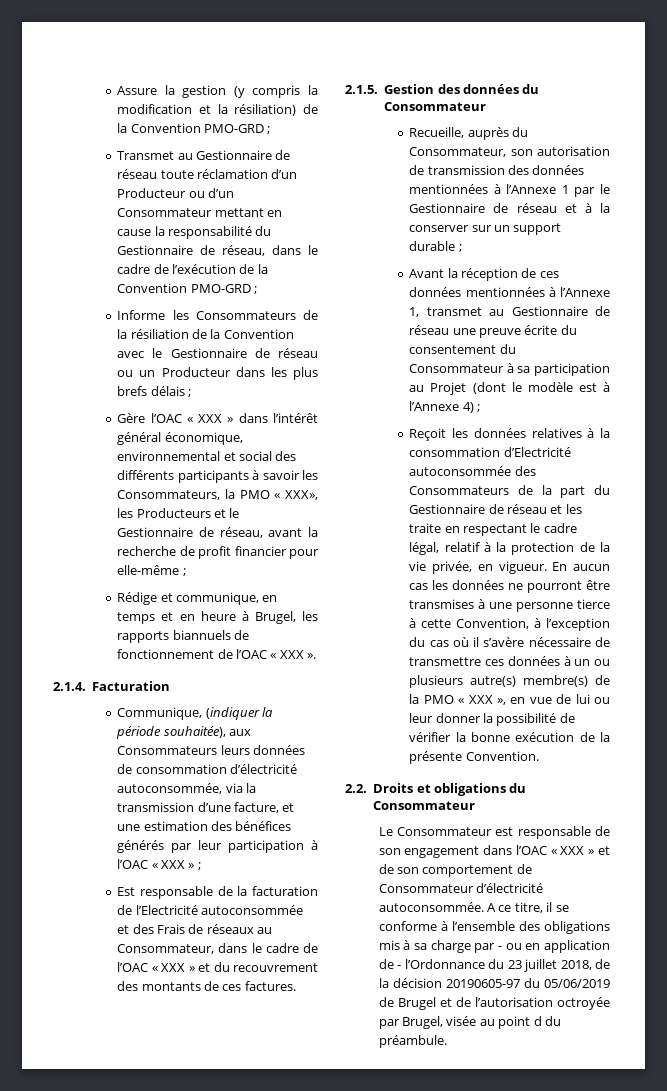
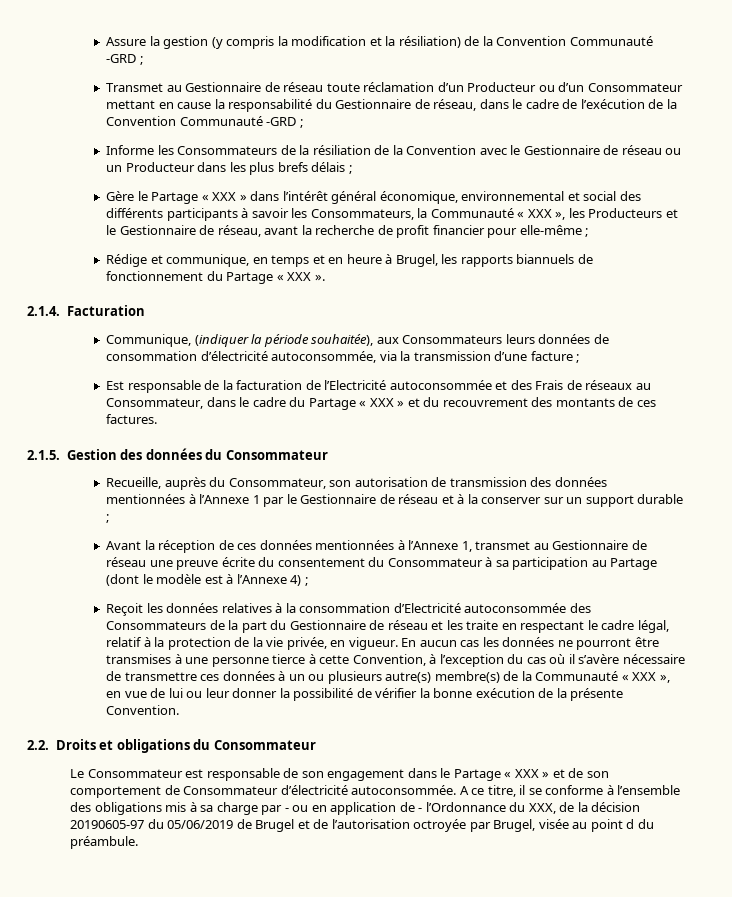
- Assure la gestion (y compris la modification et la résiliation) de la Convention PMO-GRD ;
+ Assure la gestion (y compris la modification et la résiliation) de la Convention Communauté -GRD ;
- Transmet au Gestionnaire de réseau toute réclamation d’un Producteur ou d’un Consommateur mettant en cause la responsabilité du Gestionnaire de réseau, dans le cadre de l’exécution de la Convention PMO-GRD ;
+ Transmet au Gestionnaire de réseau toute réclamation d’un Producteur ou d’un Consommateur mettant en cause la responsabilité du Gestionnaire de réseau, dans le cadre de l’exécution de la Convention Communauté -GRD ;
- Gère l’OAC « XXX » dans l’intérêt général économique, environnemental et social des différents participants à savoir les Consommateurs, la PMO « XXX», les Producteurs et le Gestionnaire de réseau, avant la recherche de profit financier pour elle-même ;
+ Gère le Partage « XXX » dans l’intérêt général économique, environnemental et social des différents participants à savoir les Consommateurs, la Communauté « XXX », les Producteurs et le Gestionnaire de réseau, avant la recherche de profit financier pour elle-même ;
- Rédige et communique, en temps et en heure à Brugel, les rapports biannuels de fonctionnement de l’OAC « XXX ».
+ Rédige et communique, en temps et en heure à Brugel, les rapports biannuels de fonctionnement du Partage « XXX ».
- Communique, (indiquer la période souhaitée), aux Consommateurs leurs données de consommation d’électricité autoconsommée, via la transmission d’une facture, et une estimation des bénéfices générés par leur participation à l’OAC « XXX » ;
+ Communique, (indiquer la période souhaitée), aux Consommateurs leurs données de consommation d’électricité autoconsommée, via la transmission d’une facture ;
- Est responsable de la facturation de l’Electricité autoconsommée et des Frais de réseaux au Consommateur, dans le cadre de l’OAC « XXX » et du recouvrement des montants de ces factures.
+ Est responsable de la facturation de l’Electricité autoconsommée et des Frais de réseaux au Consommateur, dans le cadre du Partage « XXX » et du recouvrement des montants de ces factures.
- Avant la réception de ces données mentionnées à l’Annexe 1, transmet au Gestionnaire de réseau une preuve écrite du consentement du Consommateur à sa participation au Projet (dont le modèle est à l’Annexe 4) ;
+ Avant la réception de ces données mentionnées à l’Annexe 1, transmet au Gestionnaire de réseau une preuve écrite du consentement du Consommateur à sa participation au Partage (dont le modèle est à l’Annexe 4) ;
- En aucun cas les données ne pourront être transmises à une personne tierce à cette Convention, à l’exception du cas où il s’avère nécessaire de transmettre ces données à un ou plusieurs autre(s) membre(s) de la PMO « XXX », en vue de lui ou leur donner la possibilité de vérifier la bonne exécution de la présente Convention.
+ En aucun cas les données ne pourront être transmises à une personne tierce à cette Convention, à l’exception du cas où il s’avère nécessaire de transmettre ces données à un ou plusieurs autre(s) membre(s) de la Communauté « XXX », en vue de lui ou leur donner la possibilité de vérifier la bonne exécution de la présente Convention.
- Le Consommateur est responsable de son engagement dans l’OAC « XXX » et de son comportement de Consommateur d’électricité autoconsommée.
+ Le Consommateur est responsable de son engagement dans le Partage « XXX » et de son comportement de Consommateur d’électricité autoconsommée.
- A ce titre, il se conforme à l’ensemble des obligations mis à sa charge par - ou en application de - l’Ordonnance du 23 juillet 2018, de la décision 20190605-97 du 05/06/2019 de Brugel et de l’autorisation octroyée par Brugel, visée au point d du préambule.
+ A ce titre, il se conforme à l’ensemble des obligations mis à sa charge par - ou en application de - l’Ordonnance du XXX, de la décision 20190605-97 du 05/06/2019 de Brugel et de l’autorisation octroyée par Brugel, visée au point d du préambule.

